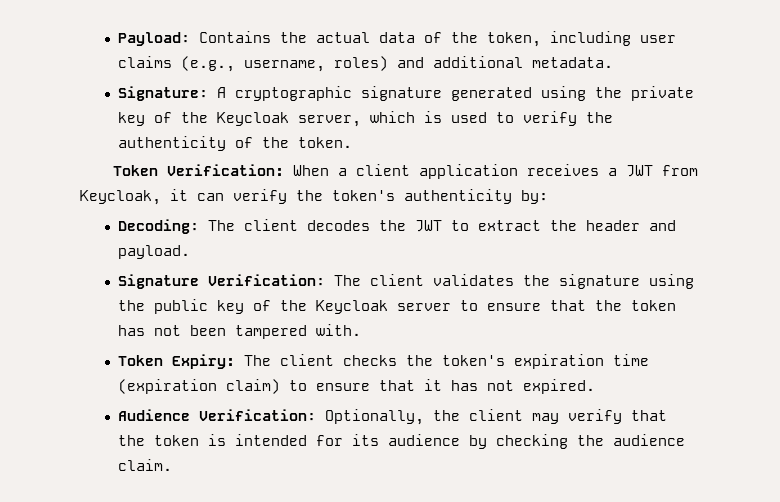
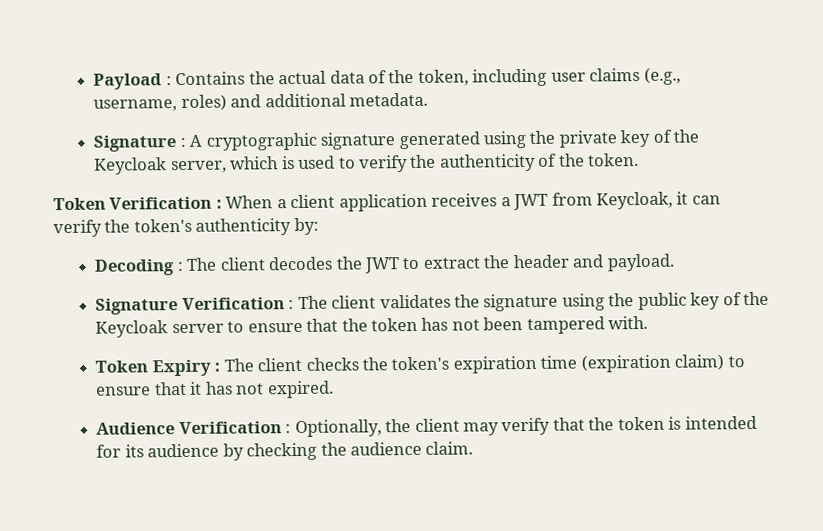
- Payload: Contains the actual data of the token, including user claims (e.g., username, roles) and additional metadata.
+ Payload : Contains the actual data of the token, including user claims (e.g., username, roles) and additional metadata.
- Signature: A cryptographic signature generated using the private key of the Keycloak server, which is used to verify the authenticity of the token.
+ Signature : A cryptographic signature generated using the private key of the Keycloak server, which is used to verify the authenticity of the token.
- Token Verification: When a client application receives a JWT from Keycloak, it can verify the token's authenticity by:
+ Token Verification : When a client application receives a JWT from Keycloak, it can verify the token's authenticity by:
- Decoding: The client decodes the JWT to extract the header and payload.
+ Decoding : The client decodes the JWT to extract the header and payload.
- Signature Verification: The client validates the signature using the public key of the Keycloak server to ensure that the token has not been tampered with.
+ Signature Verification : The client validates the signature using the public key of the Keycloak server to ensure that the token has not been tampered with.
- Token Expiry: The client checks the token's expiration time (expiration claim) to ensure that it has not expired.
+ Token Expiry : The client checks the token's expiration time (expiration claim) to ensure that it has not expired.
- Audience Verification: Optionally, the client may verify that the token is intended for its audience by checking the audience claim.
+ Audience Verification : Optionally, the client may verify that the token is intended for its audience by checking the audience claim.

